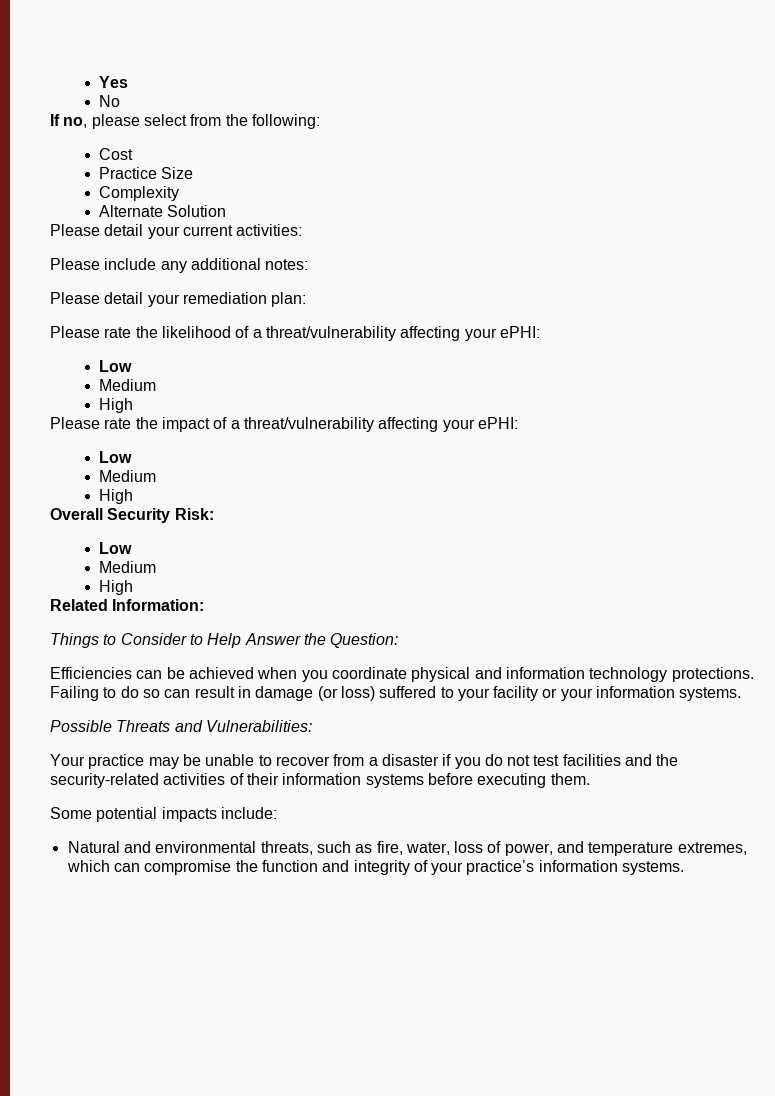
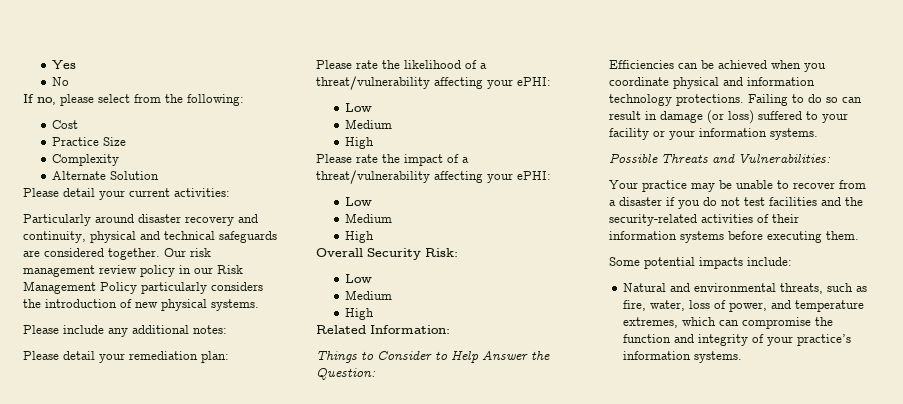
+ Particularly around disaster recovery and continuity, physical and technical safeguards are considered together. Our risk management review policy in our Risk Management Policy particularly considers the introduction of new physical systems.

